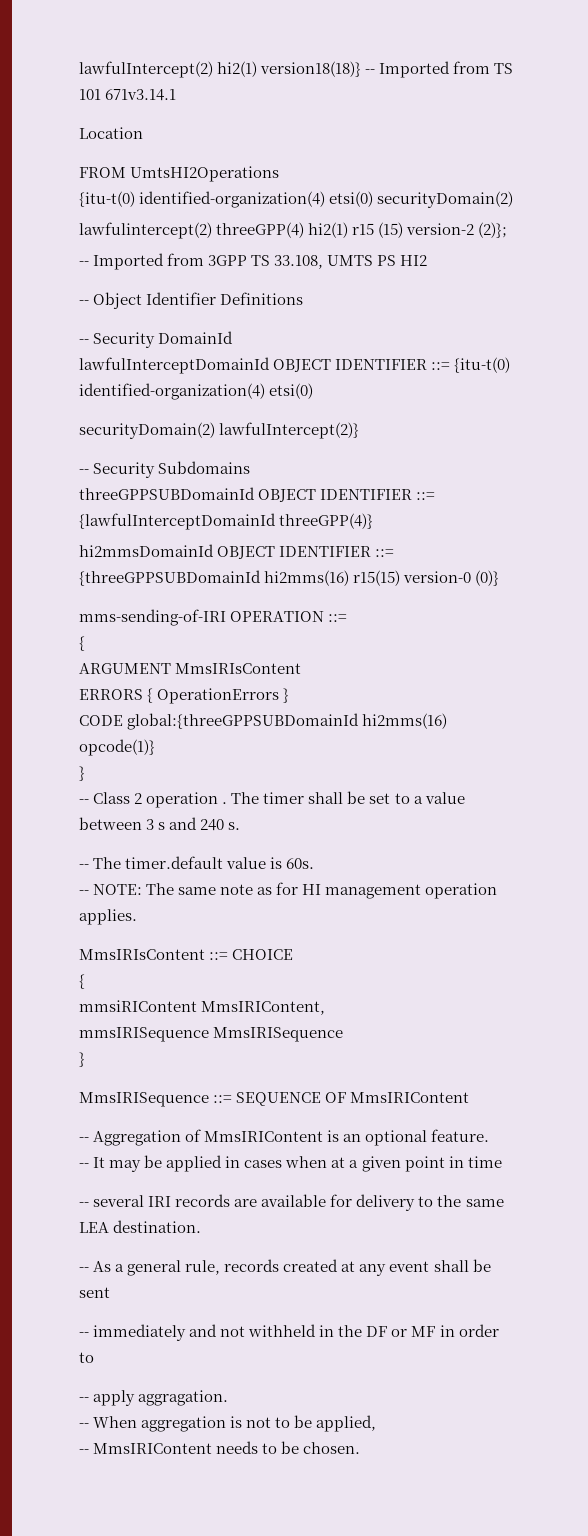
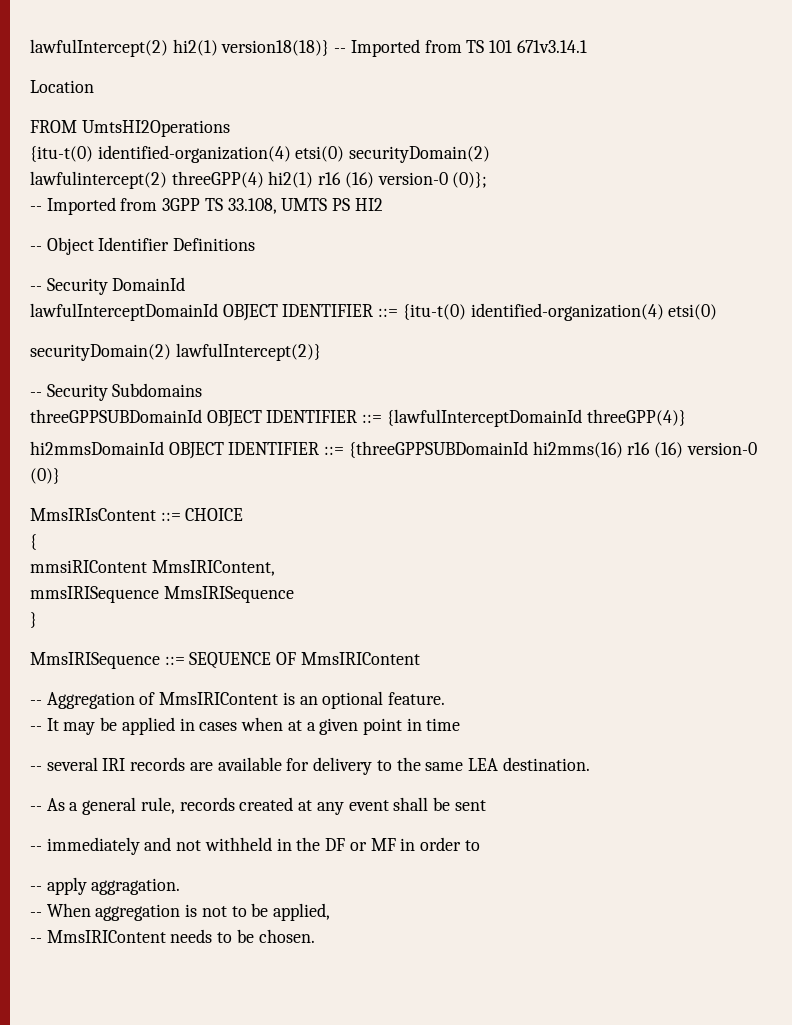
- lawfulintercept(2) threeGPP(4) hi2(1) r15 (15) version-2 (2)};
+ lawfulintercept(2) threeGPP(4) hi2(1) r16 (16) version-0 (0)};
- hi2mmsDomainId OBJECT IDENTIFIER ::= {threeGPPSUBDomainId hi2mms(16) r15(15) version-0 (0)}
+ hi2mmsDomainId OBJECT IDENTIFIER ::= {threeGPPSUBDomainId hi2mms(16) r16 (16) version-0 (0)}
- mms-sending-of-IRI OPERATION ::=
- {
- ARGUMENT MmsIRIsContent
- ERRORS { OperationErrors }
- CODE global:{threeGPPSUBDomainId hi2mms(16) opcode(1)}
- }
- -- Class 2 operation . The timer shall be set to a value between 3 s and 240 s.
- -- The timer.default value is 60s.
- -- NOTE: The same note as for HI management operation applies.

